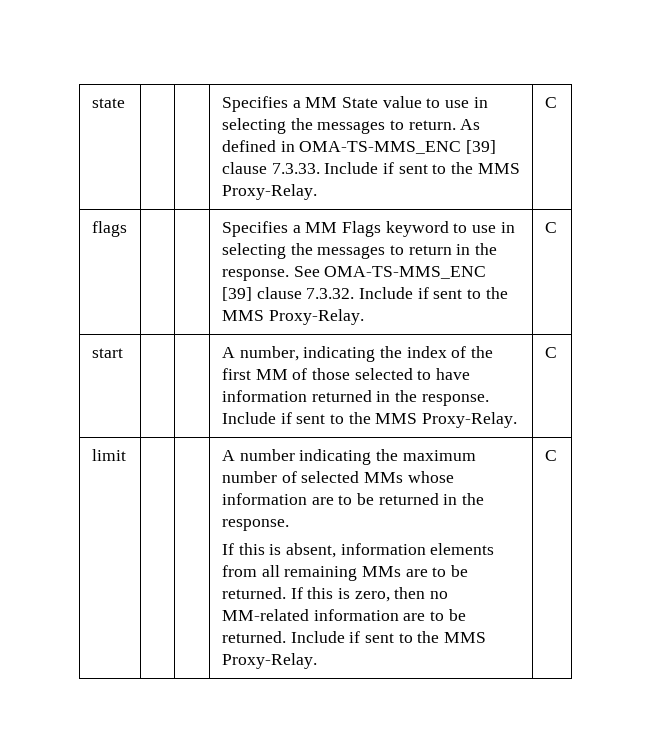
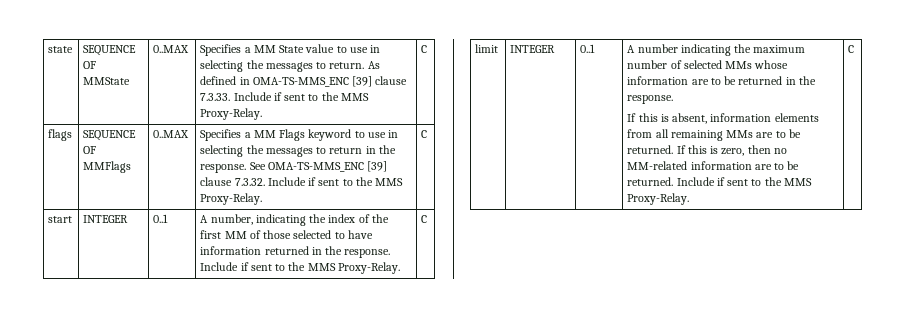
- state | | | Specifies a MM State value to use in selecting the messages to return. As defined in OMA-TS-MMS_ENC [39] clause 7.3.33. Include if sent to the MMS Proxy-Relay. | C
+ state | SEQUENCE OF MMState | 0..MAX | Specifies a MM State value to use in selecting the messages to return. As defined in OMA-TS-MMS_ENC [39] clause 7.3.33. Include if sent to the MMS Proxy-Relay. | C
- flags | | | Specifies a MM Flags keyword to use in selecting the messages to return in the response. See OMA-TS-MMS_ENC [39] clause 7.3.32. Include if sent to the MMS Proxy-Relay. | C
+ flags | SEQUENCE OF MMFlags | 0..MAX | Specifies a MM Flags keyword to use in selecting the messages to return in the response. See OMA-TS-MMS_ENC [39] clause 7.3.32. Include if sent to the MMS Proxy-Relay. | C
- start | | | A number, indicating the index of the first MM of those selected to have information returned in the response. Include if sent to the MMS Proxy-Relay. | C
+ start | INTEGER | 0..1 | A number, indicating the index of the first MM of those selected to have information returned in the response. Include if sent to the MMS Proxy-Relay. | C
- limit
+ limit | INTEGER | 0..1

